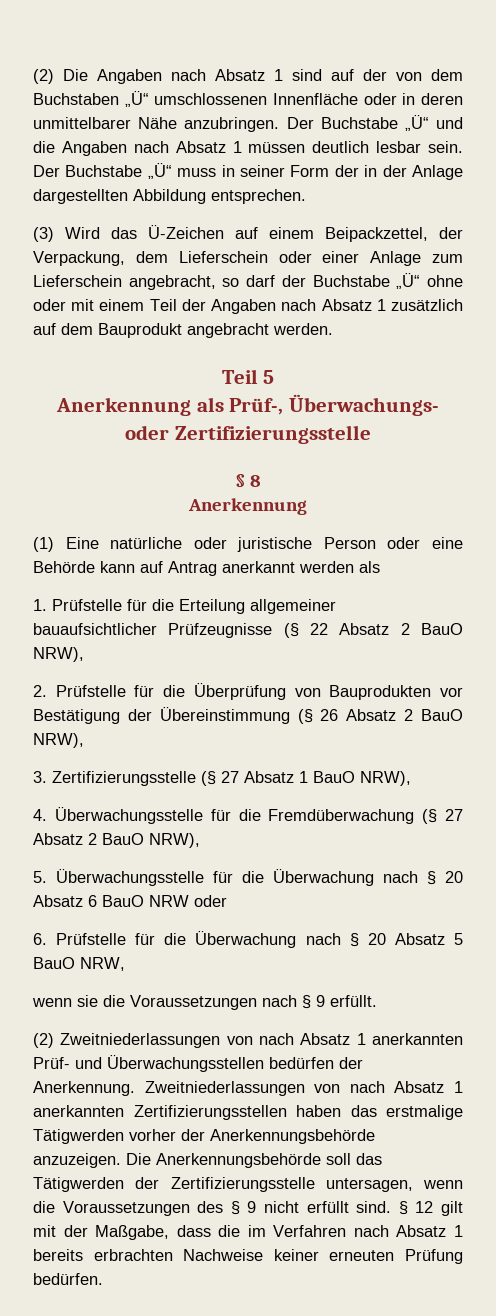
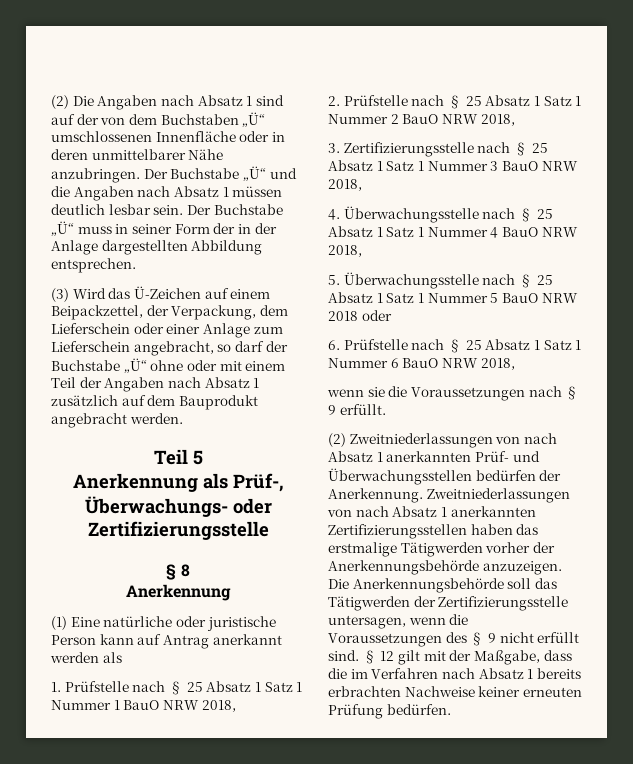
- (1) Eine natürliche oder juristische Person oder eine Behörde kann auf Antrag anerkannt werden als
+ (1) Eine natürliche oder juristische Person kann auf Antrag anerkannt werden als
- 1. Prüfstelle für die Erteilung allgemeiner bauaufsichtlicher Prüfzeugnisse (§ 22 Absatz 2 BauO NRW),
- 2. Prüfstelle für die Überprüfung von Bauprodukten vor Bestätigung der Übereinstimmung (§ 26 Absatz 2 BauO NRW),
- 3. Zertifizierungsstelle (§ 27 Absatz 1 BauO NRW),
- 4. Überwachungsstelle für die Fremdüberwachung (§ 27 Absatz 2 BauO NRW),
- 5. Überwachungsstelle für die Überwachung nach § 20 Absatz 6 BauO NRW oder
+ 1. Prüfstelle nach § 25 Absatz 1 Satz 1 Nummer 1 BauO NRW 2018,
+ 2. Prüfstelle nach § 25 Absatz 1 Satz 1 Nummer 2 BauO NRW 2018,
+ 3. Zertifizierungsstelle nach § 25 Absatz 1 Satz 1 Nummer 3 BauO NRW 2018,
+ 4. Überwachungsstelle nach § 25 Absatz 1 Satz 1 Nummer 4 BauO NRW 2018,
+ 5. Überwachungsstelle nach § 25 Absatz 1 Satz 1 Nummer 5 BauO NRW 2018 oder
- 6. Prüfstelle für die Überwachung nach § 20 Absatz 5 BauO NRW,
+ 6. Prüfstelle nach § 25 Absatz 1 Satz 1 Nummer 6 BauO NRW 2018,

